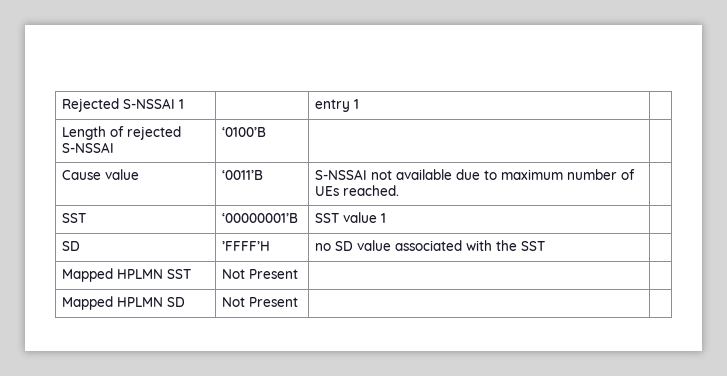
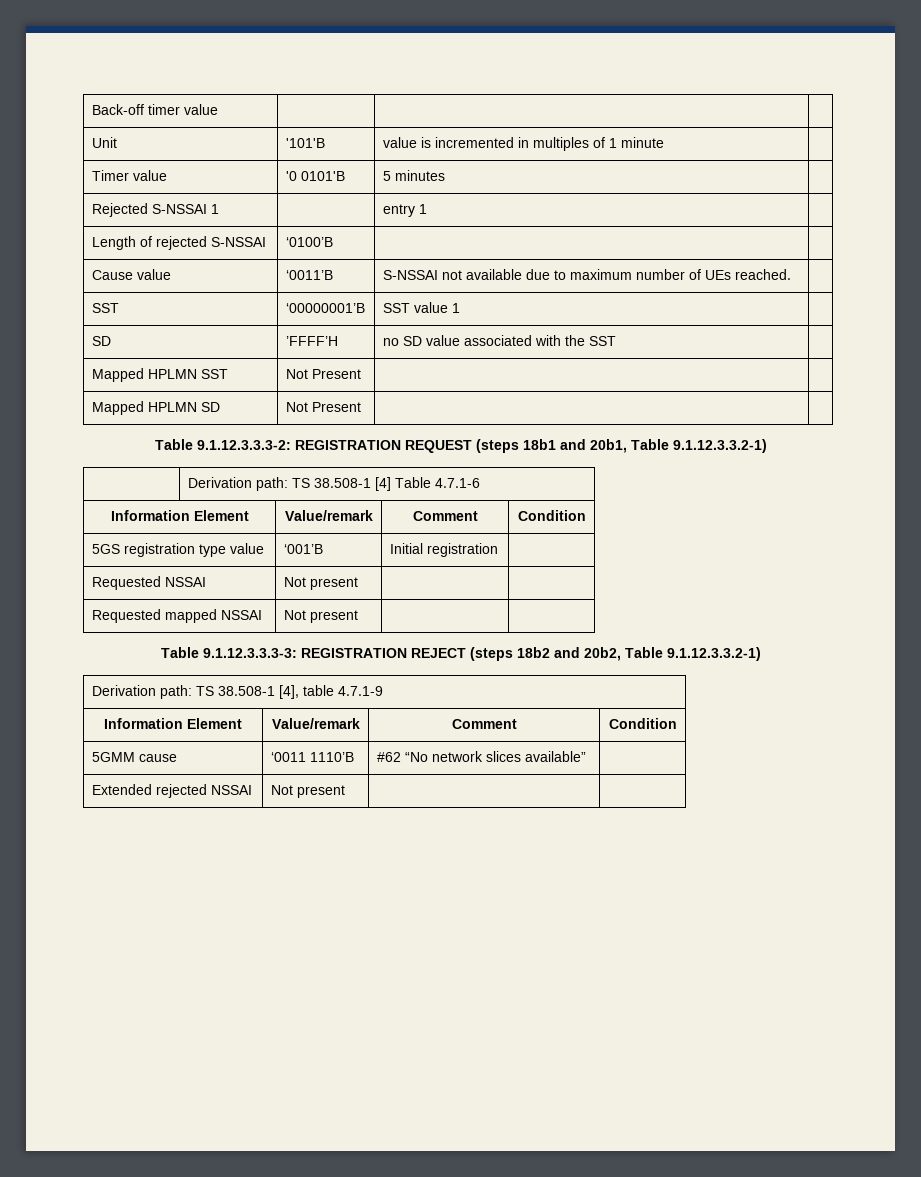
+ Back-off timer value | | |
+ Unit | '101'B | value is incremented in multiples of 1 minute |
+ Timer value | '0 0101'B | 5 minutes |
+ Table 9.1.12.3.3.3-2: REGISTRATION REQUEST (steps 18b1 and 20b1, Table 9.1.12.3.3.2-1)
+ | Derivation path: TS 38.508-1 [4] Table 4.7.1-6
+ Information Element | Value/remark | Comment | Condition
+ 5GS registration type value | ‘001’B | Initial registration |
+ Requested NSSAI | Not present | |
+ Requested mapped NSSAI | Not present | |
+ Table 9.1.12.3.3.3-3: REGISTRATION REJECT (steps 18b2 and 20b2, Table 9.1.12.3.3.2-1)
+ Derivation path: TS 38.508-1 [4], table 4.7.1-9
+ Information Element | Value/remark | Comment | Condition
+ 5GMM cause | ‘0011 1110’B | #62 “No network slices available” |
+ Extended rejected NSSAI | Not present | |

